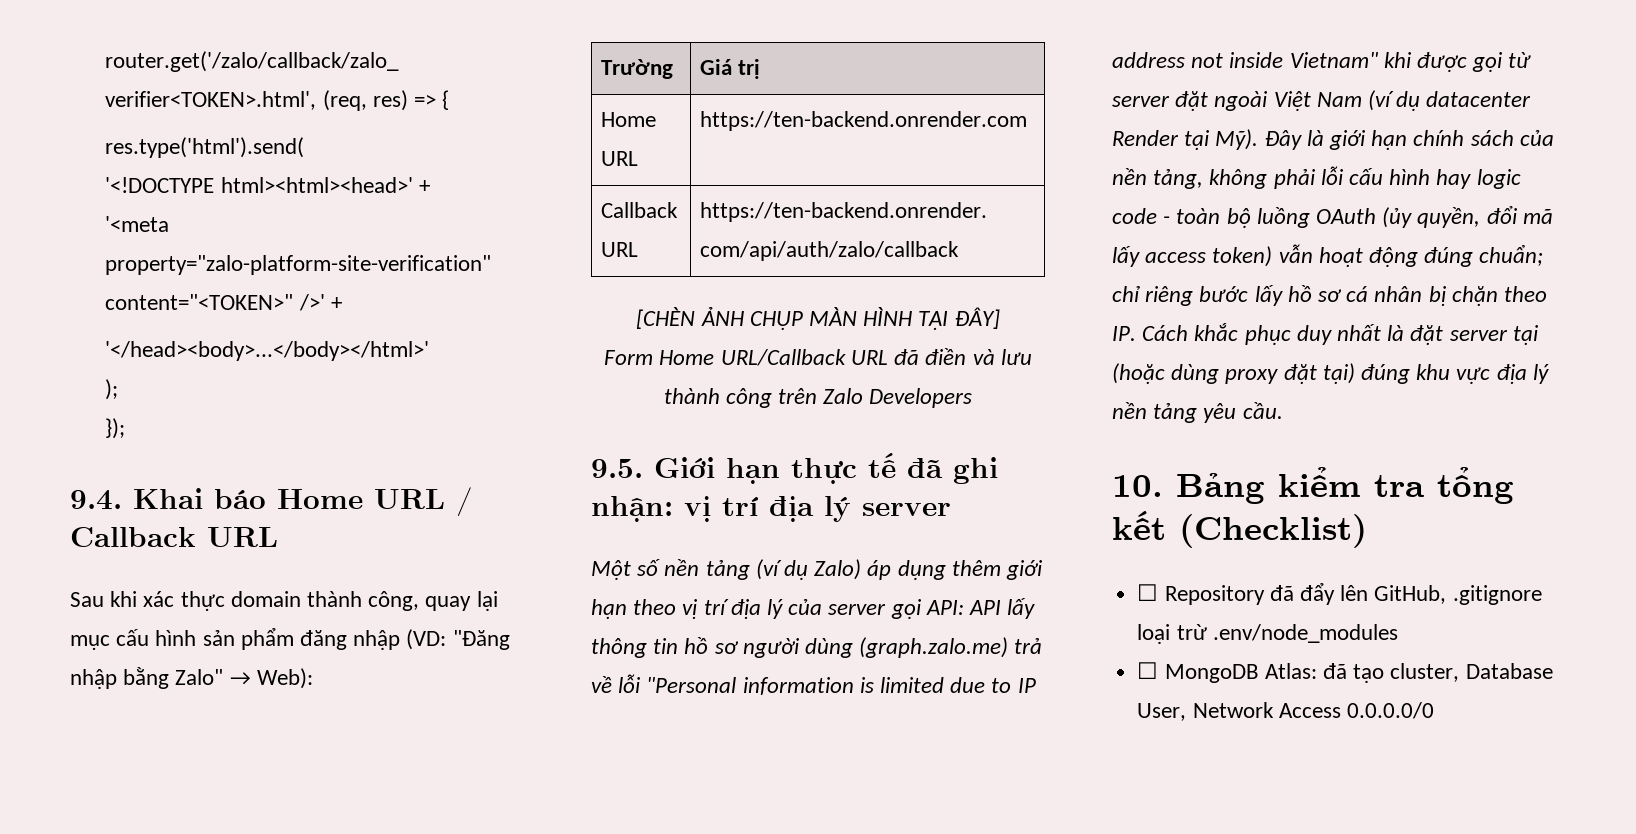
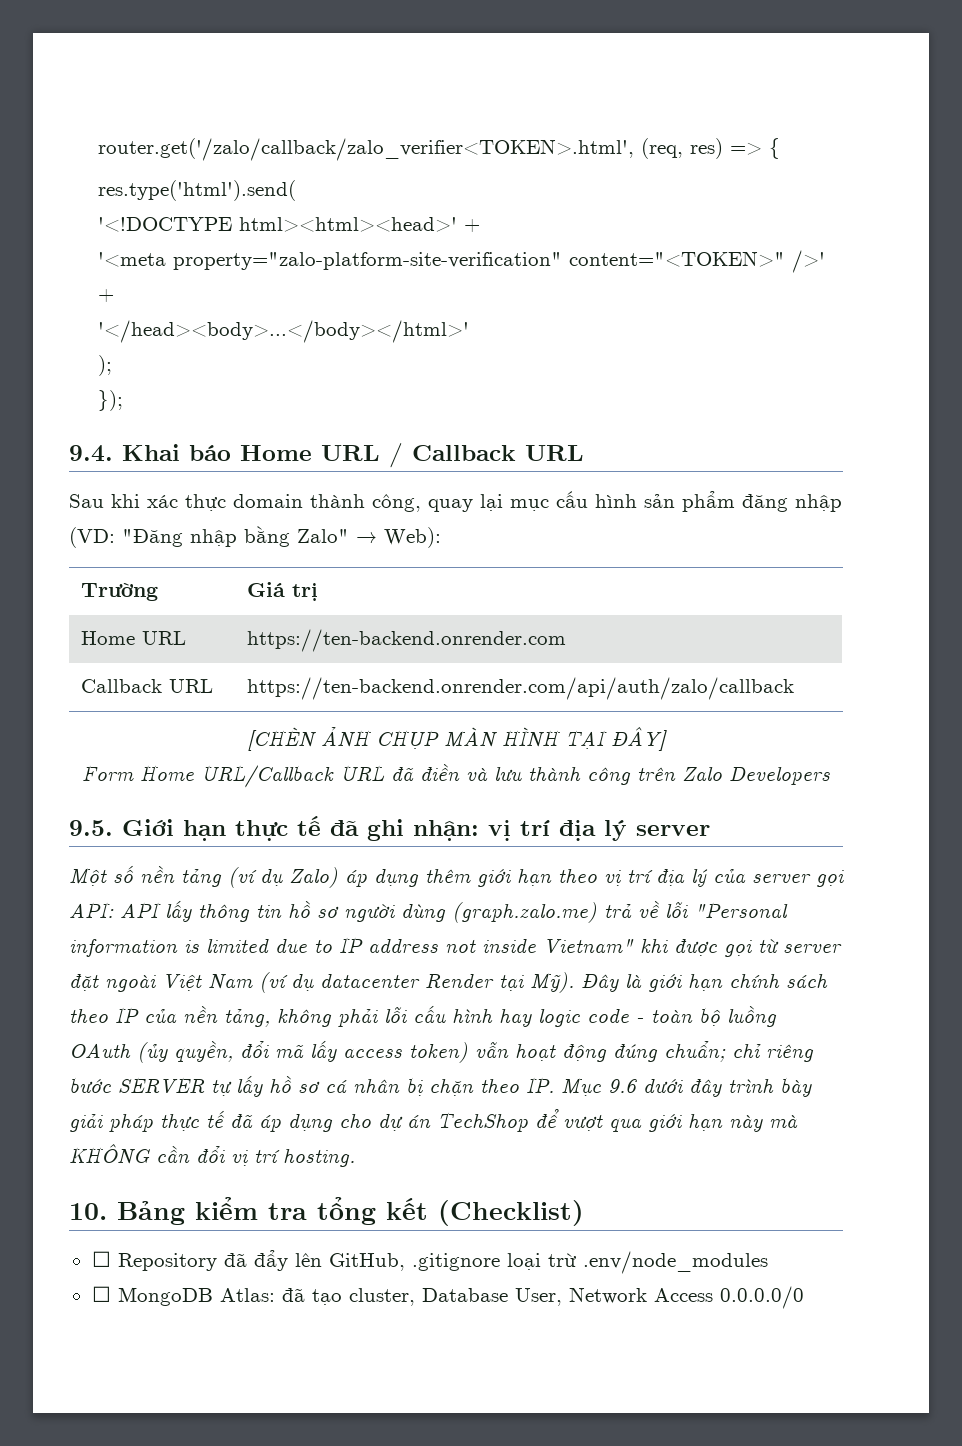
- API lấy thông tin hồ sơ người dùng (graph.zalo.me) trả về lỗi "Personal information is limited due to IP address not inside Vietnam" khi được gọi từ server đặt ngoài Việt Nam (ví dụ datacenter Render tại Mỹ). Đây là giới hạn chính sách của nền tảng, không phải lỗi cấu hình hay logic code - toàn bộ luồng OAuth (ủy quyền, đổi mã lấy access token) vẫn hoạt động đúng chuẩn;
+ API lấy thông tin hồ sơ người dùng (graph.zalo.me) trả về lỗi "Personal information is limited due to IP address not inside Vietnam" khi được gọi từ server đặt ngoài Việt Nam (ví dụ datacenter Render tại Mỹ). Đây là giới hạn chính sách theo IP của nền tảng, không phải lỗi cấu hình hay logic code - toàn bộ luồng OAuth (ủy quyền, đổi mã lấy access token) vẫn hoạt động đúng chuẩn;
- chỉ riêng bước lấy hồ sơ cá nhân bị chặn theo IP. Cách khắc phục duy nhất là đặt server tại (hoặc dùng proxy đặt tại) đúng khu vực địa lý nền tảng yêu cầu.
+ chỉ riêng bước SERVER tự lấy hồ sơ cá nhân bị chặn theo IP. Mục 9.6 dưới đây trình bày giải pháp thực tế đã áp dụng cho dự án TechShop để vượt qua giới hạn này mà KHÔNG cần đổi vị trí hosting.

